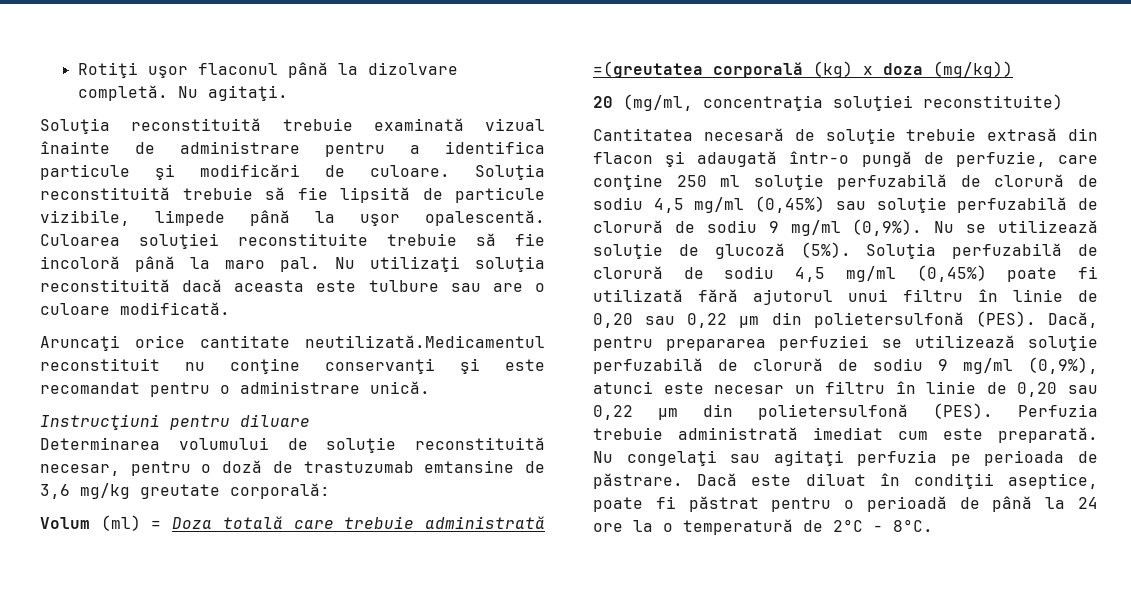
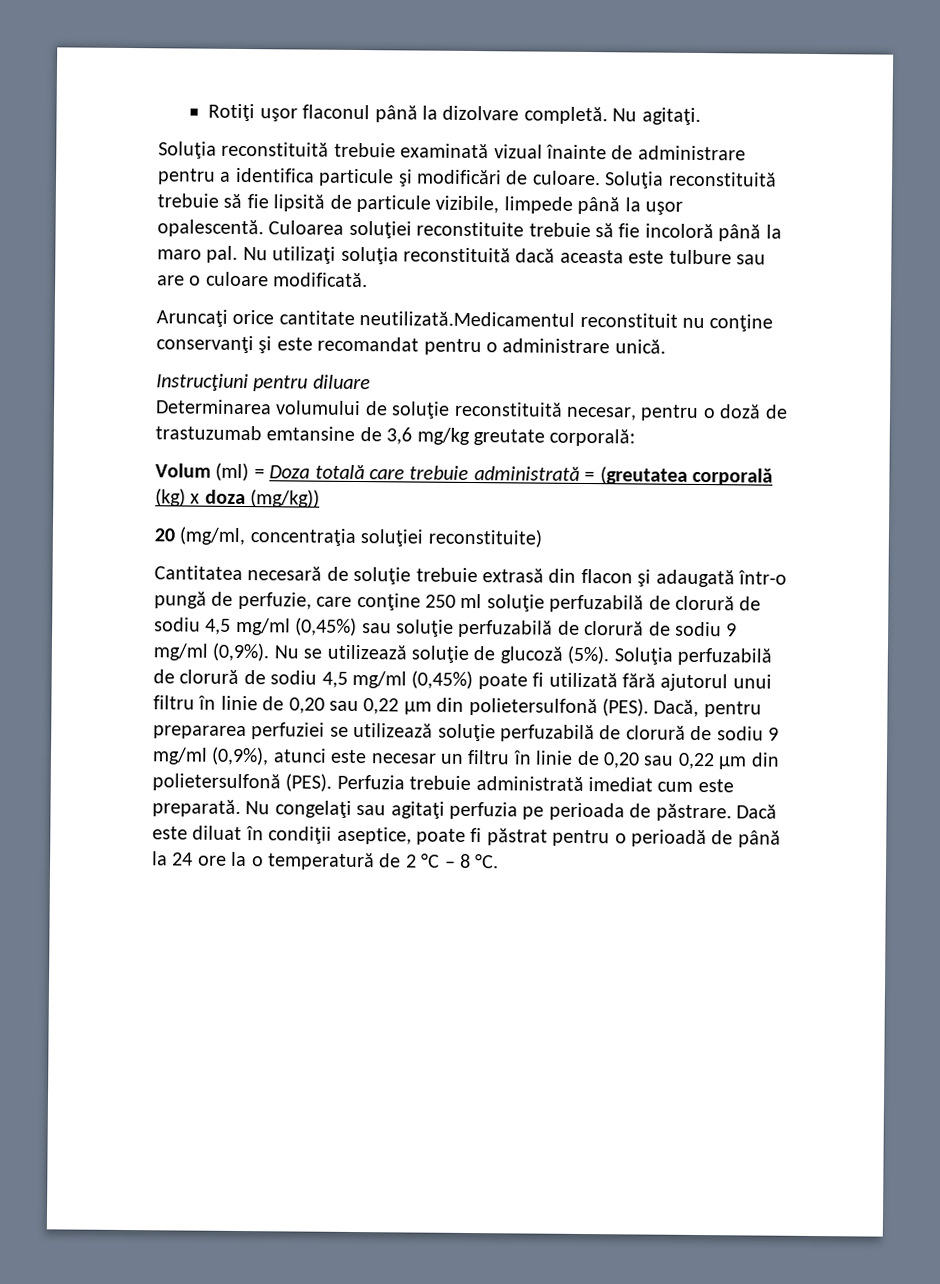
- Volum (ml) = Doza totală care trebuie administrată =(greutatea corporală (kg) x doza (mg/kg))
+ Volum (ml) = Doza totală care trebuie administrată = (greutatea corporală (kg) x doza (mg/kg))
- Dacă este diluat în condiţii aseptice, poate fi păstrat pentru o perioadă de până la 24 ore la o temperatură de 2°C - 8°C.
+ Dacă este diluat în condiţii aseptice, poate fi păstrat pentru o perioadă de până la 24 ore la o temperatură de 2 °C – 8 °C.

